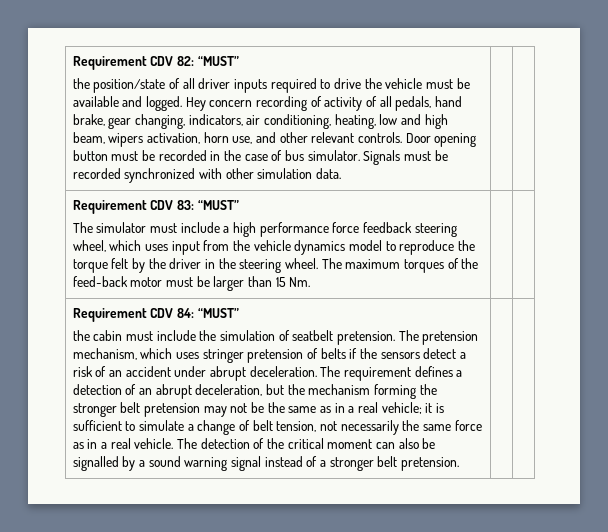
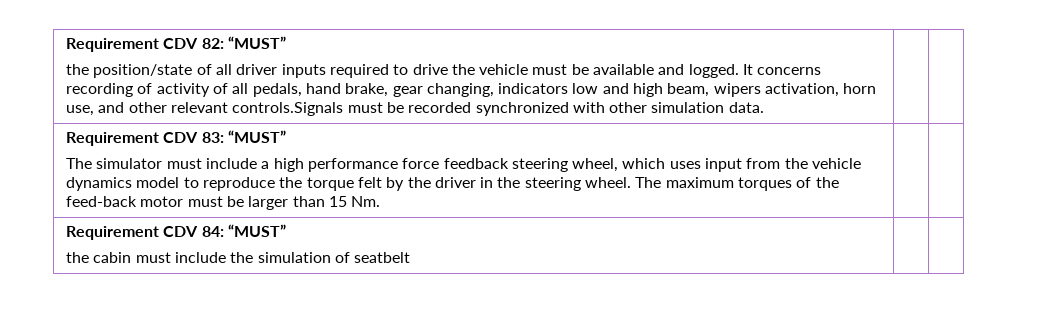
- Hey concern recording of activity of all pedals, hand brake, gear changing, indicators, air conditioning, heating, low and high beam, wipers activation, horn use, and other relevant controls. Door opening button must be recorded in the case of bus simulator. Signals must be recorded synchronized with other simulation data.
+ It concerns recording of activity of all pedals, hand brake, gear changing, indicators low and high beam, wipers activation, horn use, and other relevant controls.Signals must be recorded synchronized with other simulation data.
- the cabin must include the simulation of seatbelt pretension. The pretension mechanism, which uses stringer pretension of belts if the sensors detect a risk of an accident under abrupt deceleration. The requirement defines a detection of an abrupt deceleration, but the mechanism forming the stronger belt pretension may not be the same as in a real vehicle; it is sufficient to simulate a change of belt tension, not necessarily the same force as in a real vehicle. The detection of the critical moment can also be signalled by a sound warning signal instead of a stronger belt pretension.
+ the cabin must include the simulation of seatbelt

